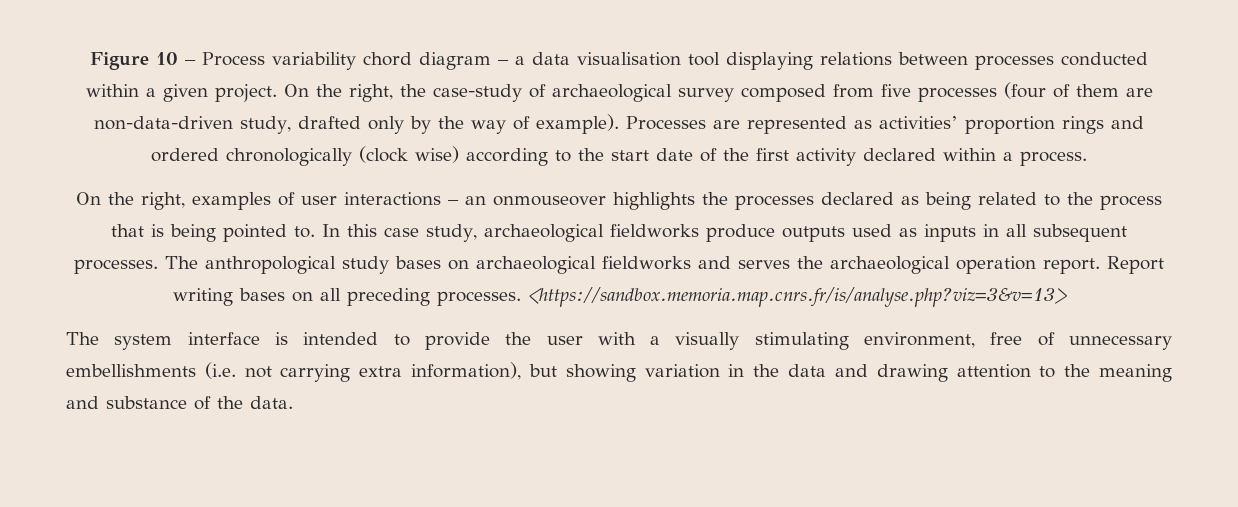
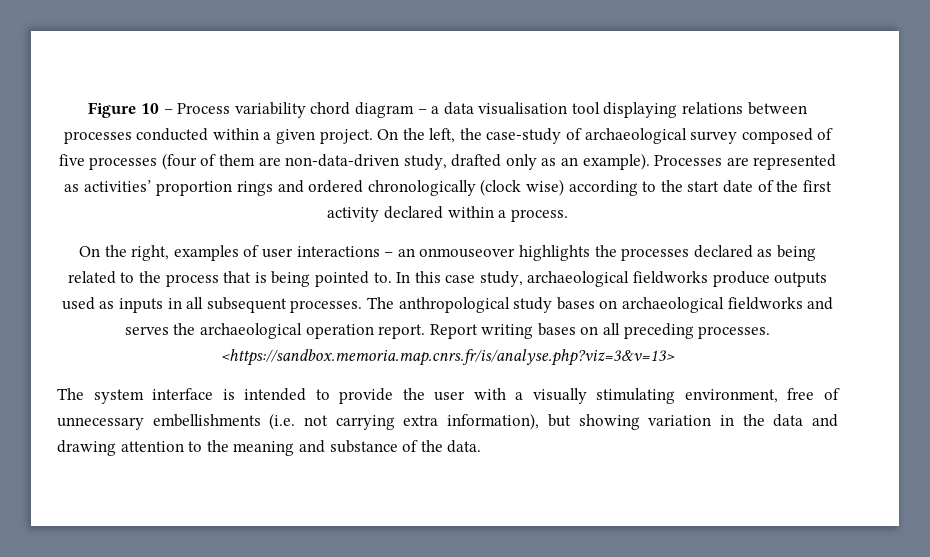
- On the right, the case-study of archaeological survey composed from five processes (four of them are non-data-driven study, drafted only by the way of example).
+ On the left, the case-study of archaeological survey composed of five processes (four of them are non-data-driven study, drafted only as an example).

